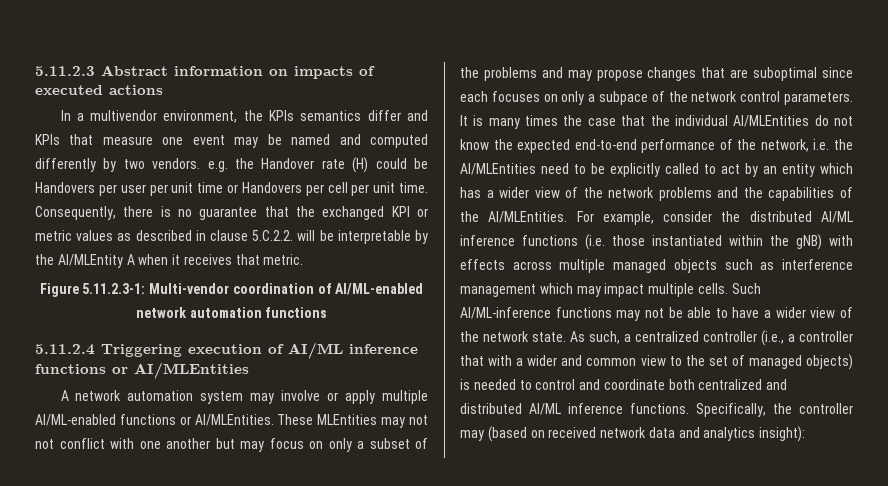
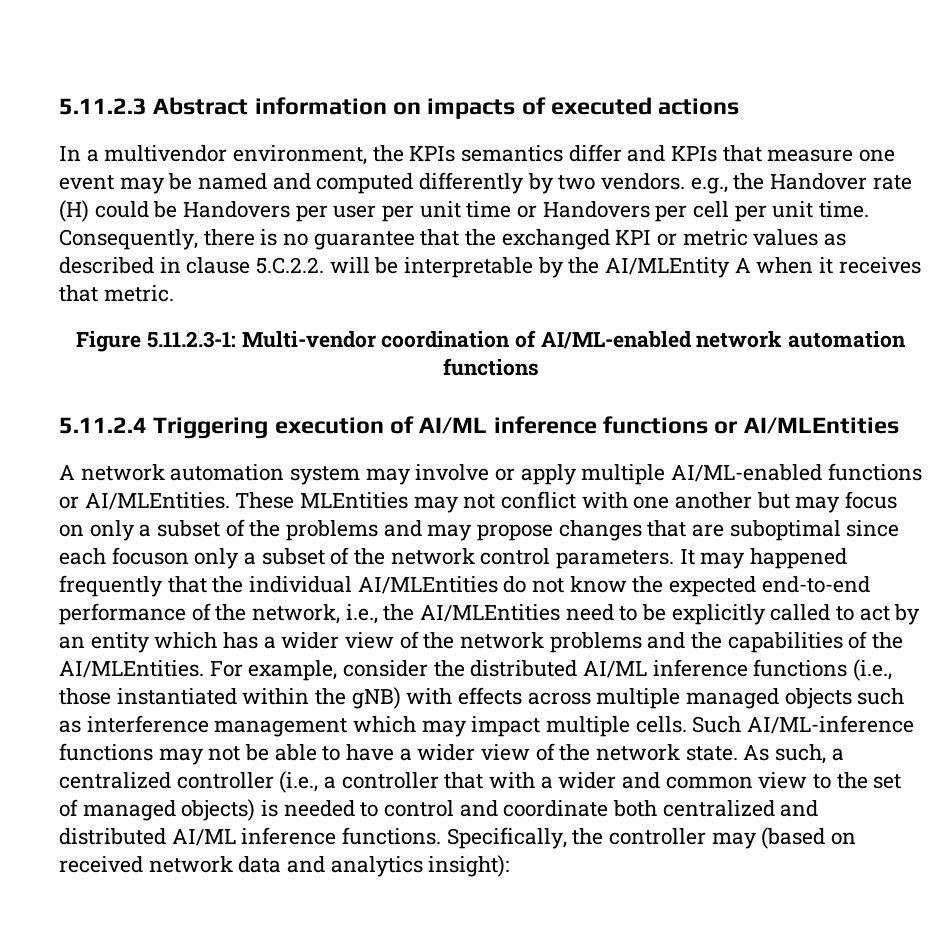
- In a multivendor environment, the KPIs semantics differ and KPIs that measure one event may be named and computed differently by two vendors. e.g. the Handover rate (H) could be Handovers per user per unit time or Handovers per cell per unit time.
+ In a multivendor environment, the KPIs semantics differ and KPIs that measure one event may be named and computed differently by two vendors. e.g., the Handover rate (H) could be Handovers per user per unit time or Handovers per cell per unit time.
- These MLEntities may not not conflict with one another but may focus on only a subset of the problems and may propose changes that are suboptimal since each focuses on only a subpace of the network control parameters.
+ These MLEntities may not conflict with one another but may focus on only a subset of the problems and may propose changes that are suboptimal since each focuson only a subset of the network control parameters.
- It is many times the case that the individual AI/MLEntities do not know the expected end-to-end performance of the network, i.e. the AI/MLEntities need to be explicitly called to act by an entity which has a wider view of the network problems and the capabilities of the AI/MLEntities.
+ It may happened frequently that the individual AI/MLEntities do not know the expected end-to-end performance of the network, i.e., the AI/MLEntities need to be explicitly called to act by an entity which has a wider view of the network problems and the capabilities of the AI/MLEntities.
- For example, consider the distributed AI/ML inference functions (i.e. those instantiated within the gNB) with effects across multiple managed objects such as interference management which may impact multiple cells.
+ For example, consider the distributed AI/ML inference functions (i.e., those instantiated within the gNB) with effects across multiple managed objects such as interference management which may impact multiple cells.

